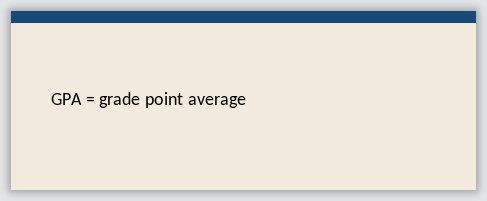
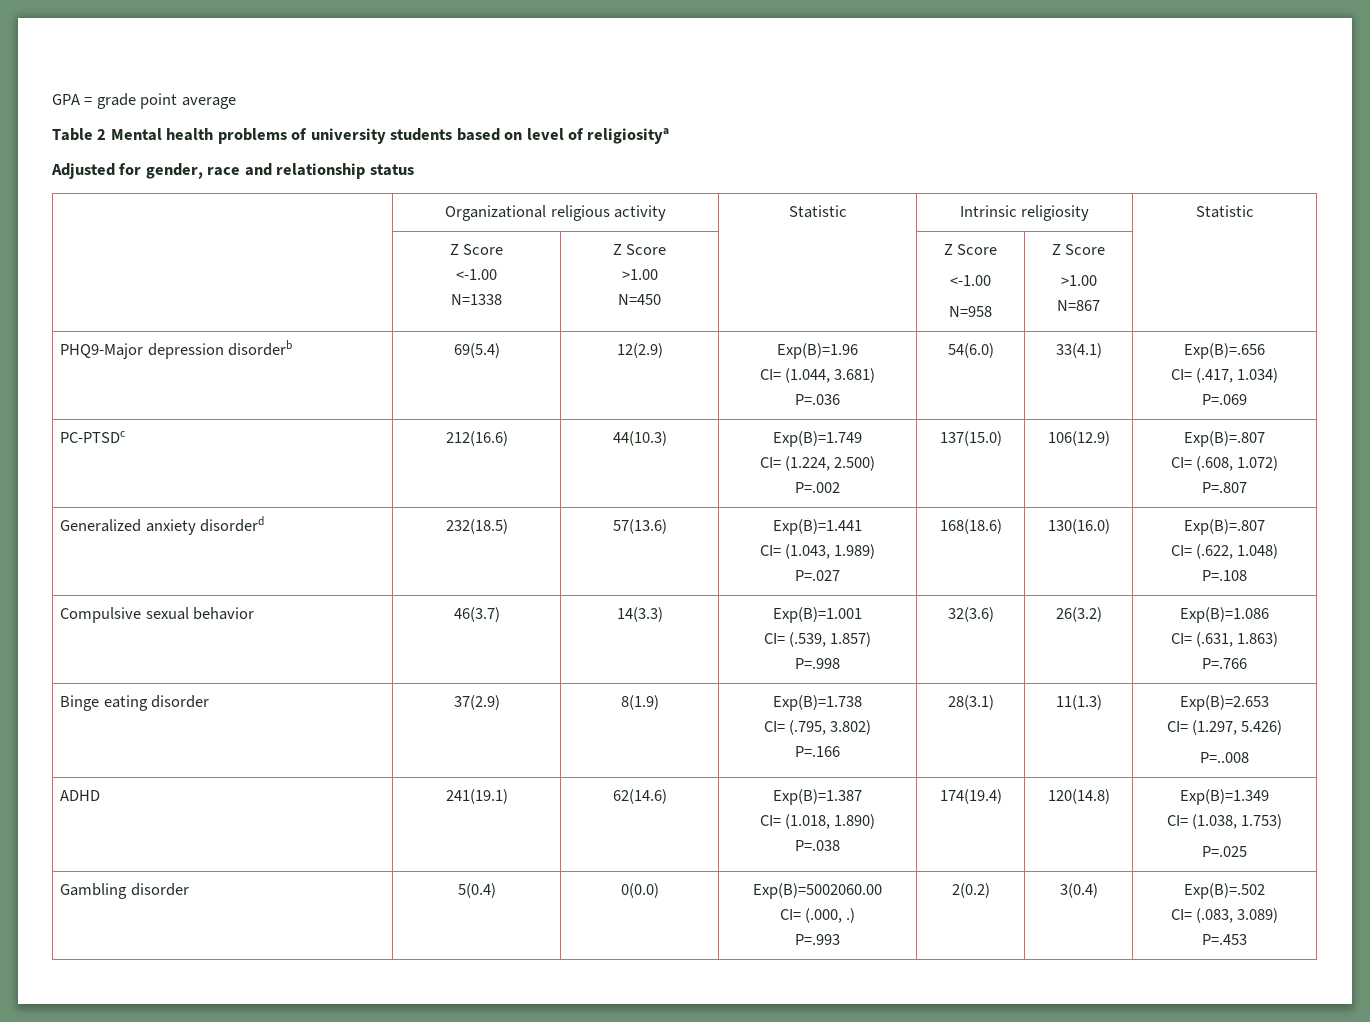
+ Table 2 Mental health problems of university students based on level of religiositya
+ Adjusted for gender, race and relationship status
+ | Organizational religious activity | Statistic | Intrinsic religiosity | Statistic
+ | Z Score
+ <-1.00
+ N=1338 | Z Score
+ >1.00
+ N=450 | | Z Score
+ <-1.00
+ N=958 | Z Score
+ >1.00
+ N=867 |
+ PHQ9-Major depression disorderb | 69(5.4) | 12(2.9) | Exp(B)=1.96
+ CI= (1.044, 3.681)
+ P=.036 | 54(6.0) | 33(4.1) | Exp(B)=.656
+ CI= (.417, 1.034)
+ P=.069
+ PC-PTSDc | 212(16.6) | 44(10.3) | Exp(B)=1.749
+ CI= (1.224, 2.500)
+ P=.002 | 137(15.0) | 106(12.9) | Exp(B)=.807
+ CI= (.608, 1.072)
+ P=.807
+ Generalized anxiety disorderd | 232(18.5) | 57(13.6) | Exp(B)=1.441
+ CI= (1.043, 1.989)
+ P=.027 | 168(18.6) | 130(16.0) | Exp(B)=.807
+ CI= (.622, 1.048)
+ P=.108
+ Compulsive sexual behavior | 46(3.7) | 14(3.3) | Exp(B)=1.001
+ CI= (.539, 1.857)
+ P=.998 | 32(3.6) | 26(3.2) | Exp(B)=1.086
+ CI= (.631, 1.863)
+ P=.766
+ Binge eating disorder | 37(2.9) | 8(1.9) | Exp(B)=1.738
+ CI= (.795, 3.802)
+ P=.166 | 28(3.1) | 11(1.3) | Exp(B)=2.653
+ CI= (1.297, 5.426)
+ P=..008
+ ADHD | 241(19.1) | 62(14.6) | Exp(B)=1.387
+ CI= (1.018, 1.890)
+ P=.038 | 174(19.4) | 120(14.8) | Exp(B)=1.349
+ CI= (1.038, 1.753)
+ P=.025
+ Gambling disorder | 5(0.4) | 0(0.0) | Exp(B)=5002060.00
+ CI= (.000, .)
+ P=.993 | 2(0.2) | 3(0.4) | Exp(B)=.502
+ CI= (.083, 3.089)
+ P=.453

